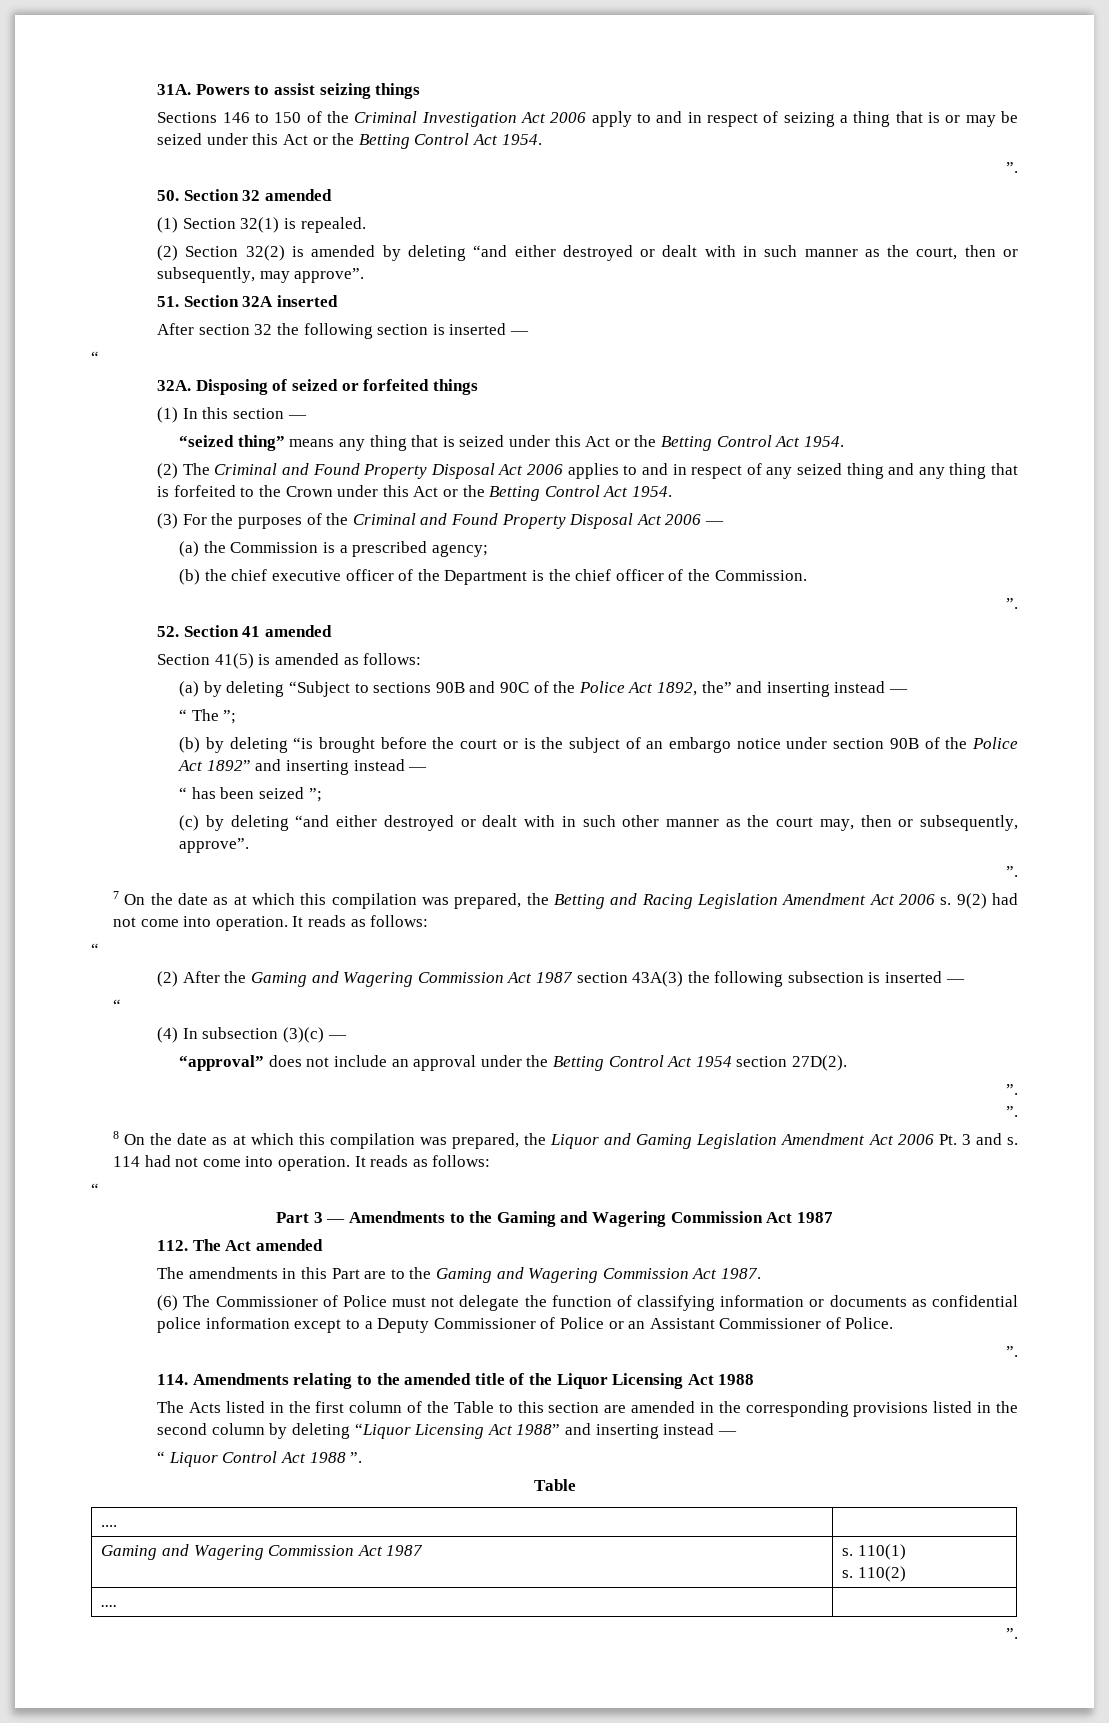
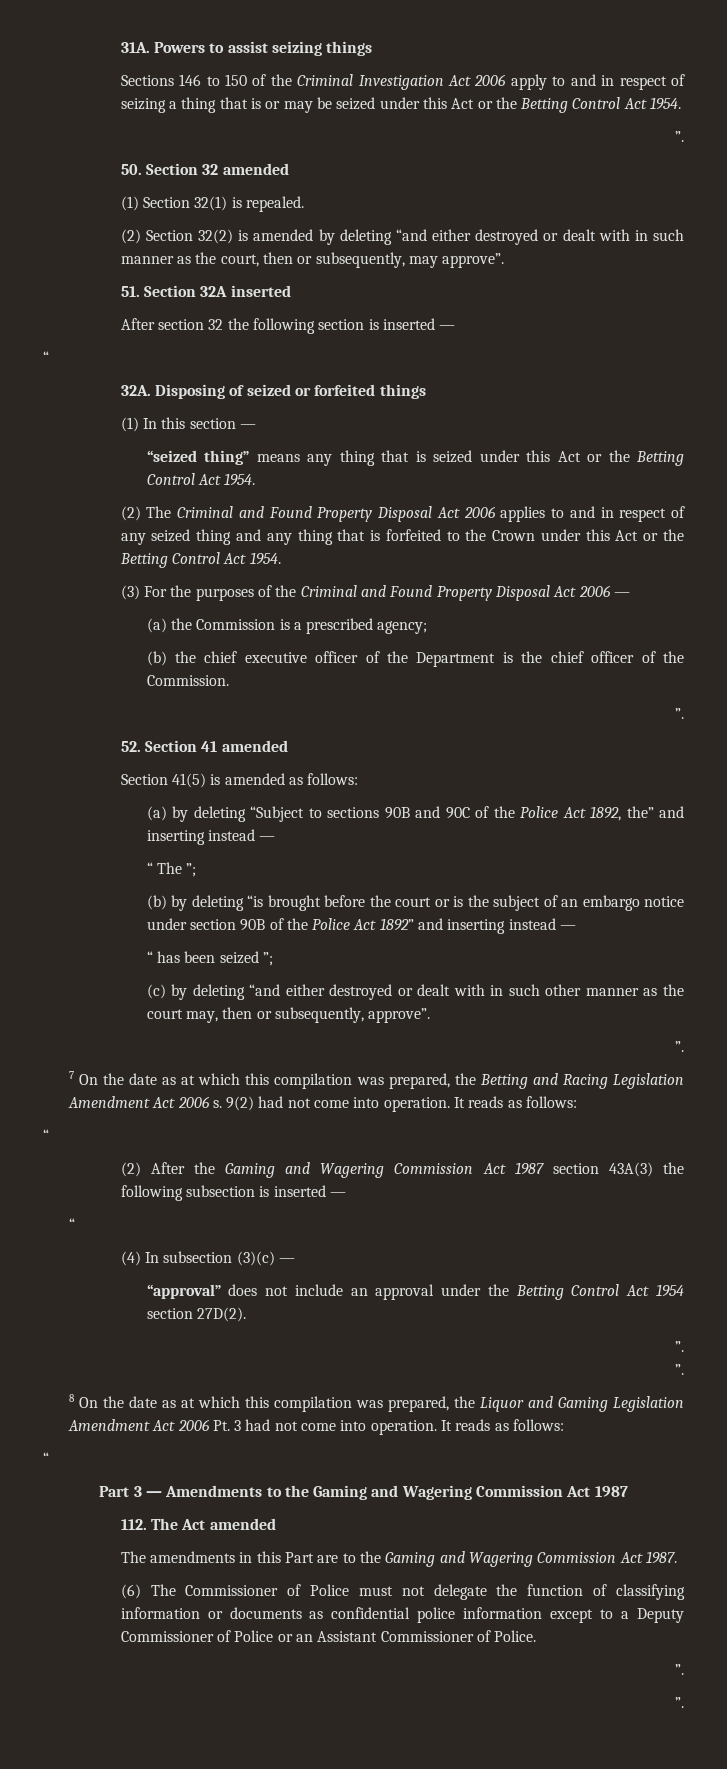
- 8 On the date as at which this compilation was prepared, the Liquor and Gaming Legislation Amendment Act 2006 Pt. 3 and s. 114 had not come into operation.
+ 8 On the date as at which this compilation was prepared, the Liquor and Gaming Legislation Amendment Act 2006 Pt. 3 had not come into operation.
- 114. Amendments relating to the amended title of the Liquor Licensing Act 1988
- The Acts listed in the first column of the Table to this section are amended in the corresponding provisions listed in the second column by deleting “Liquor Licensing Act 1988” and inserting instead —
- “ Liquor Control Act 1988 ”.
- Table
- .... |
- Gaming and Wagering Commission Act 1987 | s. 110(1)
- s. 110(2)
- .... |

